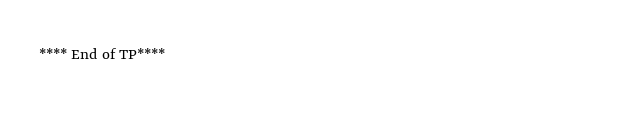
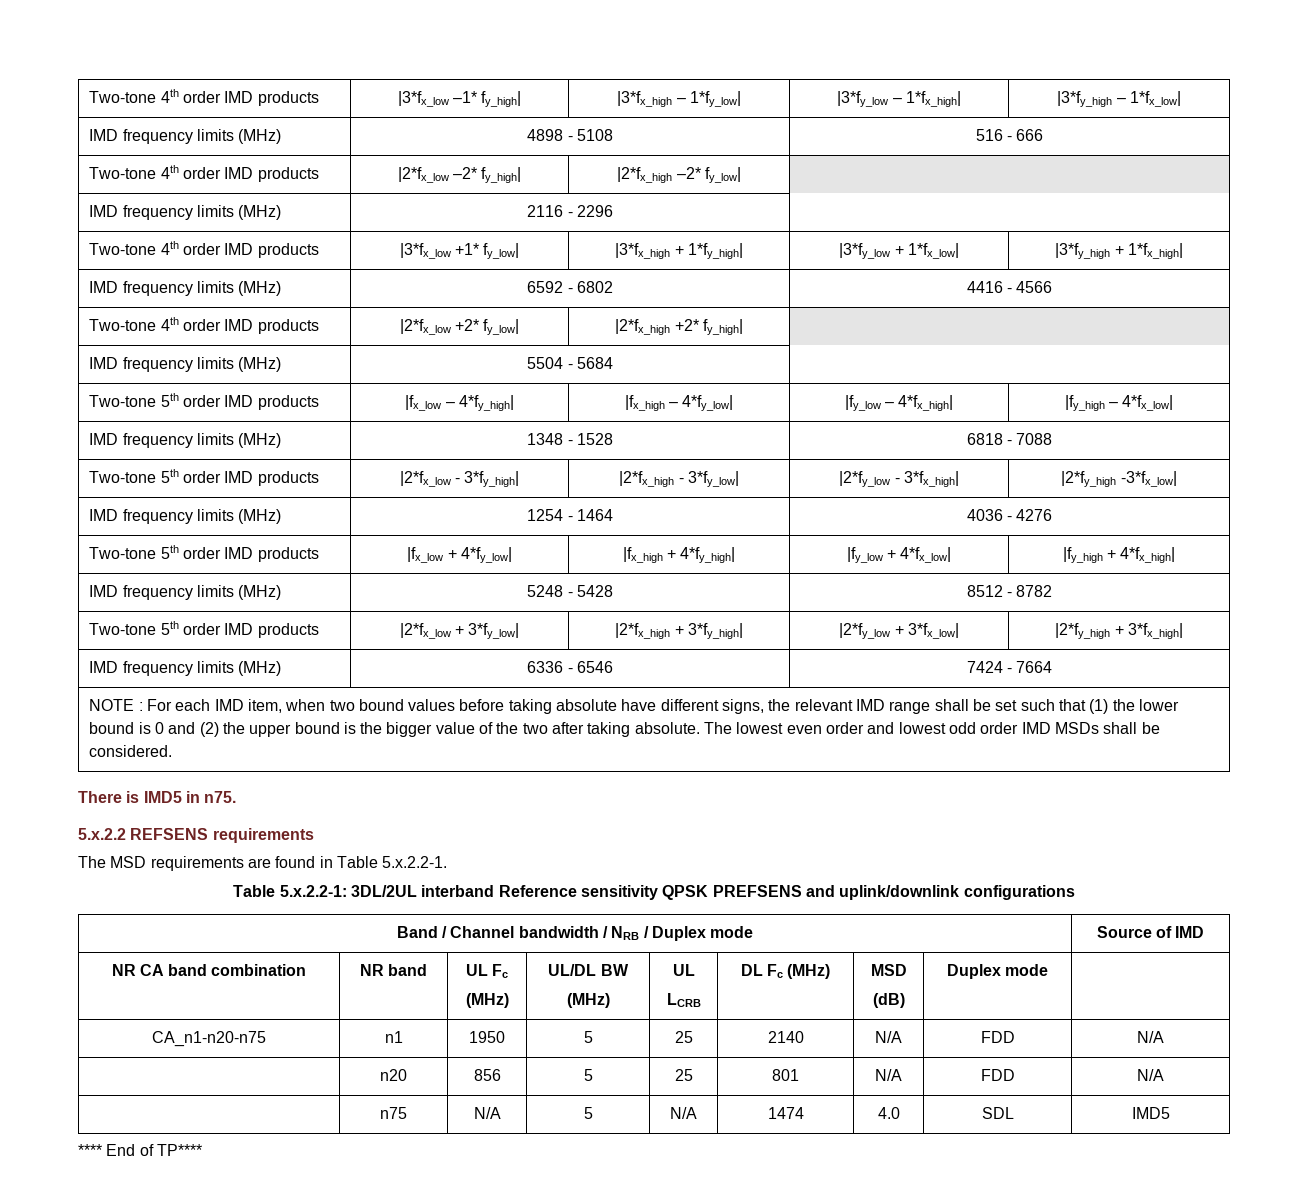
+ Two-tone 4th order IMD products | |3*fx_low –1* fy_high| | |3*fx_high – 1*fy_low| | |3*fy_low – 1*fx_high| | |3*fy_high – 1*fx_low|
+ IMD frequency limits (MHz) | 4898 - 5108 | 516 - 666
+ Two-tone 4th order IMD products | |2*fx_low –2* fy_high| | |2*fx_high –2* fy_low| |
+ IMD frequency limits (MHz) | 2116 - 2296 |
+ Two-tone 4th order IMD products | |3*fx_low +1* fy_low| | |3*fx_high + 1*fy_high| | |3*fy_low + 1*fx_low| | |3*fy_high + 1*fx_high|
+ IMD frequency limits (MHz) | 6592 - 6802 | 4416 - 4566
+ Two-tone 4th order IMD products | |2*fx_low +2* fy_low| | |2*fx_high +2* fy_high| |
+ IMD frequency limits (MHz) | 5504 - 5684 |
+ Two-tone 5th order IMD products | |fx_low – 4*fy_high| | |fx_high – 4*fy_low| | |fy_low – 4*fx_high| | |fy_high – 4*fx_low|
+ IMD frequency limits (MHz) | 1348 - 1528 | 6818 - 7088
+ Two-tone 5th order IMD products | |2*fx_low - 3*fy_high| | |2*fx_high - 3*fy_low| | |2*fy_low - 3*fx_high| | |2*fy_high -3*fx_low|
+ IMD frequency limits (MHz) | 1254 - 1464 | 4036 - 4276
+ Two-tone 5th order IMD products | |fx_low + 4*fy_low| | |fx_high + 4*fy_high| | |fy_low + 4*fx_low| | |fy_high + 4*fx_high|
+ IMD frequency limits (MHz) | 5248 - 5428 | 8512 - 8782
+ Two-tone 5th order IMD products | |2*fx_low + 3*fy_low| | |2*fx_high + 3*fy_high| | |2*fy_low + 3*fx_low| | |2*fy_high + 3*fx_high|
+ IMD frequency limits (MHz) | 6336 - 6546 | 7424 - 7664
+ NOTE : For each IMD item, when two bound values before taking absolute have different signs, the relevant IMD range shall be set such that (1) the lower bound is 0 and (2) the upper bound is the bigger value of the two after taking absolute. The lowest even order and lowest odd order IMD MSDs shall be considered.
+ There is IMD5 in n75.
+ 5.x.2.2 REFSENS requirements
+ The MSD requirements are found in Table 5.x.2.2-1.
+ Table 5.x.2.2-1: 3DL/2UL interband Reference sensitivity QPSK PREFSENS and uplink/downlink configurations
+ Band / Channel bandwidth / NRB / Duplex mode | Source of IMD
+ NR CA band combination | NR band | UL Fc
+ (MHz) | UL/DL BW
+ (MHz) | UL
+ LCRB | DL Fc (MHz) | MSD
+ (dB) | Duplex mode |
+ CA_n1-n20-n75 | n1 | 1950 | 5 | 25 | 2140 | N/A | FDD | N/A
+ | n20 | 856 | 5 | 25 | 801 | N/A | FDD | N/A
+ | n75 | N/A | 5 | N/A | 1474 | 4.0 | SDL | IMD5

